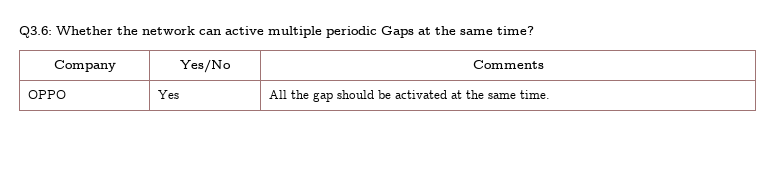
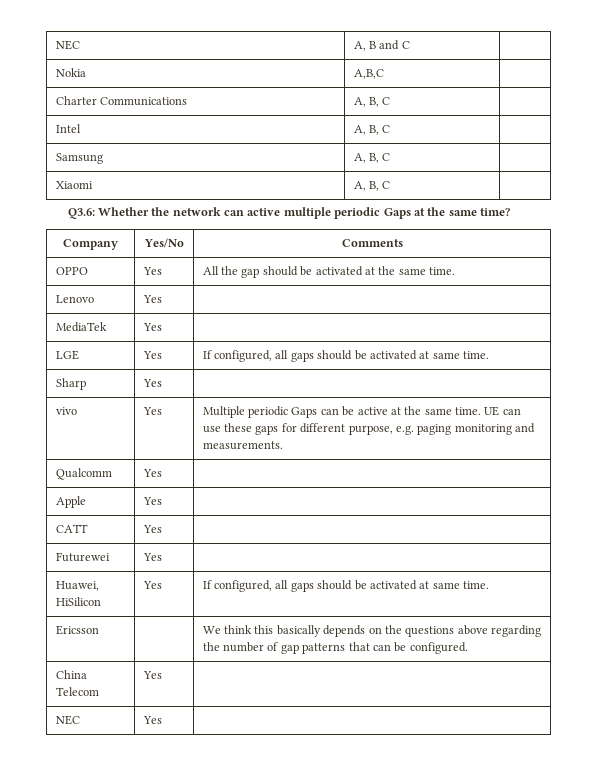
+ NEC | A, B and C |
+ Nokia | A,B,C |
+ Charter Communications | A, B, C |
+ Intel | A, B, C |
+ Samsung | A, B, C |
+ Xiaomi | A, B, C |
+ Lenovo | Yes |
+ MediaTek | Yes |
+ LGE | Yes | If configured, all gaps should be activated at same time.
+ Sharp | Yes |
+ vivo | Yes | Multiple periodic Gaps can be active at the same time. UE can use these gaps for different purpose, e.g. paging monitoring and measurements.
+ Qualcomm | Yes |
+ Apple | Yes |
+ CATT | Yes |
+ Futurewei | Yes |
+ Huawei, HiSilicon | Yes | If configured, all gaps should be activated at same time.
+ Ericsson | | We think this basically depends on the questions above regarding the number of gap patterns that can be configured.
+ China Telecom | Yes |
+ NEC | Yes |

